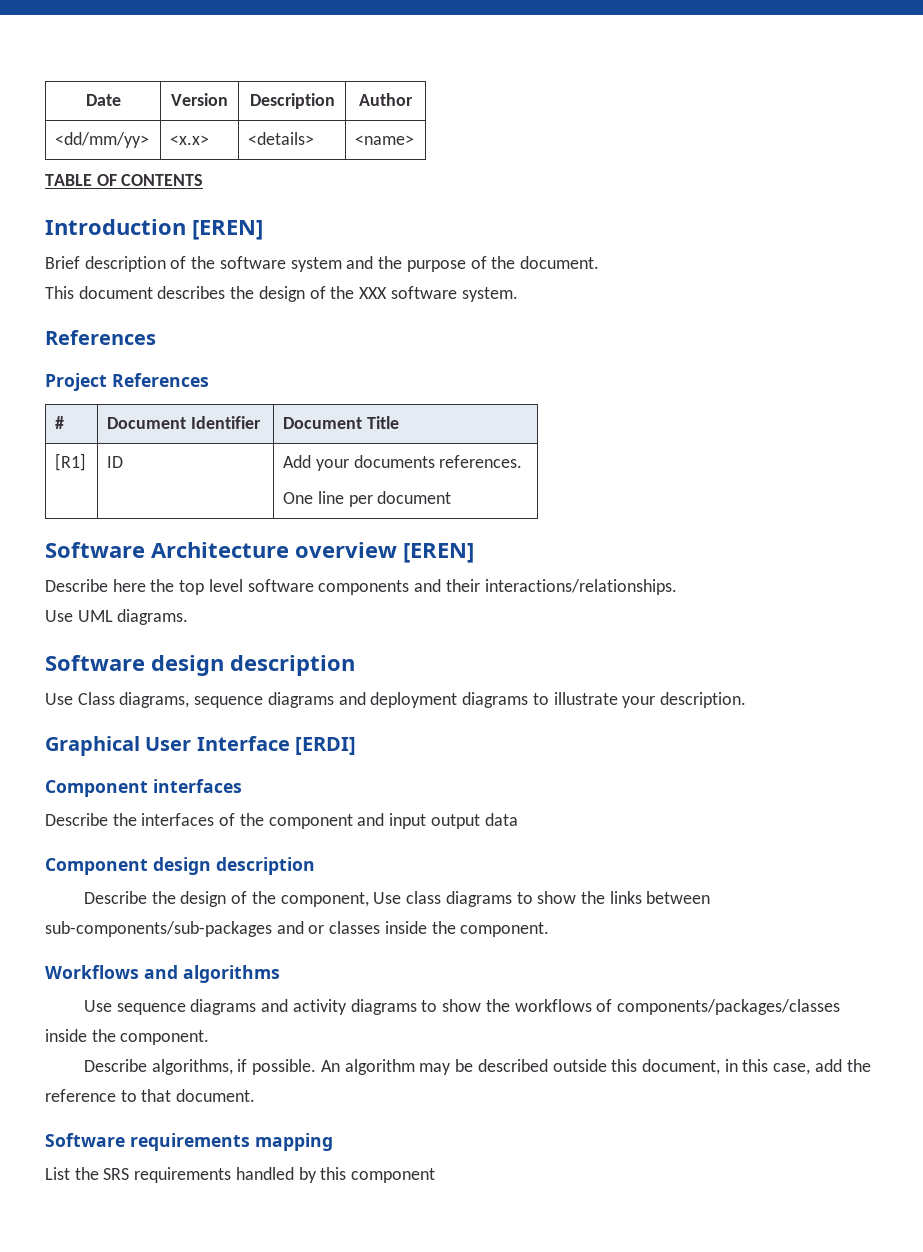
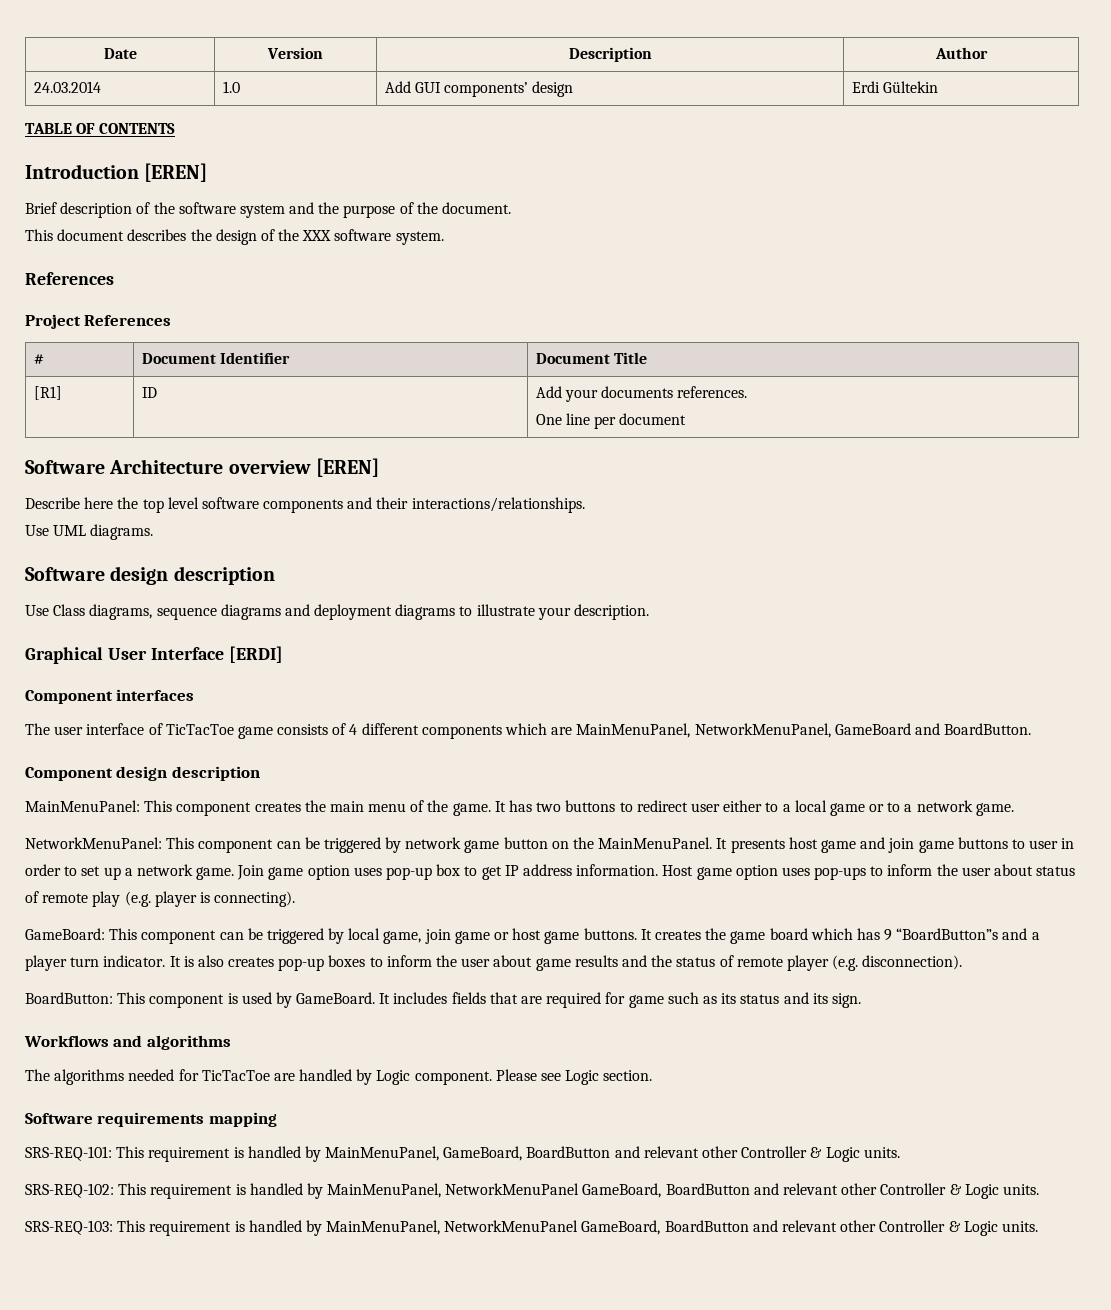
- <dd/mm/yy> | <x.x> | <details> | <name>
+ 24.03.2014 | 1.0 | Add GUI components’ design | Erdi Gültekin
- Describe the interfaces of the component and input output data
+ The user interface of TicTacToe game consists of 4 different components which are MainMenuPanel, NetworkMenuPanel, GameBoard and BoardButton.
  Component design description
- Describe the design of the component, Use class diagrams to show the links between sub-components/sub-packages and or classes inside the component.
+ MainMenuPanel: This component creates the main menu of the game. It has two buttons to redirect user either to a local game or to a network game.
+ NetworkMenuPanel: This component can be triggered by network game button on the MainMenuPanel. It presents host game and join game buttons to user in order to set up a network game. Join game option uses pop-up box to get IP address information. Host game option uses pop-ups to inform the user about status of remote play (e.g. player is connecting).
+ GameBoard: This component can be triggered by local game, join game or host game buttons. It creates the game board which has 9 “BoardButton”s and a player turn indicator. It is also creates pop-up boxes to inform the user about game results and the status of remote player (e.g. disconnection).
+ BoardButton: This component is used by GameBoard. It includes fields that are required for game such as its status and its sign.
  Workflows and algorithms
- Use sequence diagrams and activity diagrams to show the workflows of components/packages/classes inside the component.
- Describe algorithms, if possible. An algorithm may be described outside this document, in this case, add the reference to that document.
+ The algorithms needed for TicTacToe are handled by Logic component. Please see Logic section.
  Software requirements mapping
- List the SRS requirements handled by this component
+ SRS-REQ-101: This requirement is handled by MainMenuPanel, GameBoard, BoardButton and relevant other Controller & Logic units.
+ SRS-REQ-102: This requirement is handled by MainMenuPanel, NetworkMenuPanel GameBoard, BoardButton and relevant other Controller & Logic units.
+ SRS-REQ-103: This requirement is handled by MainMenuPanel, NetworkMenuPanel GameBoard, BoardButton and relevant other Controller & Logic units.

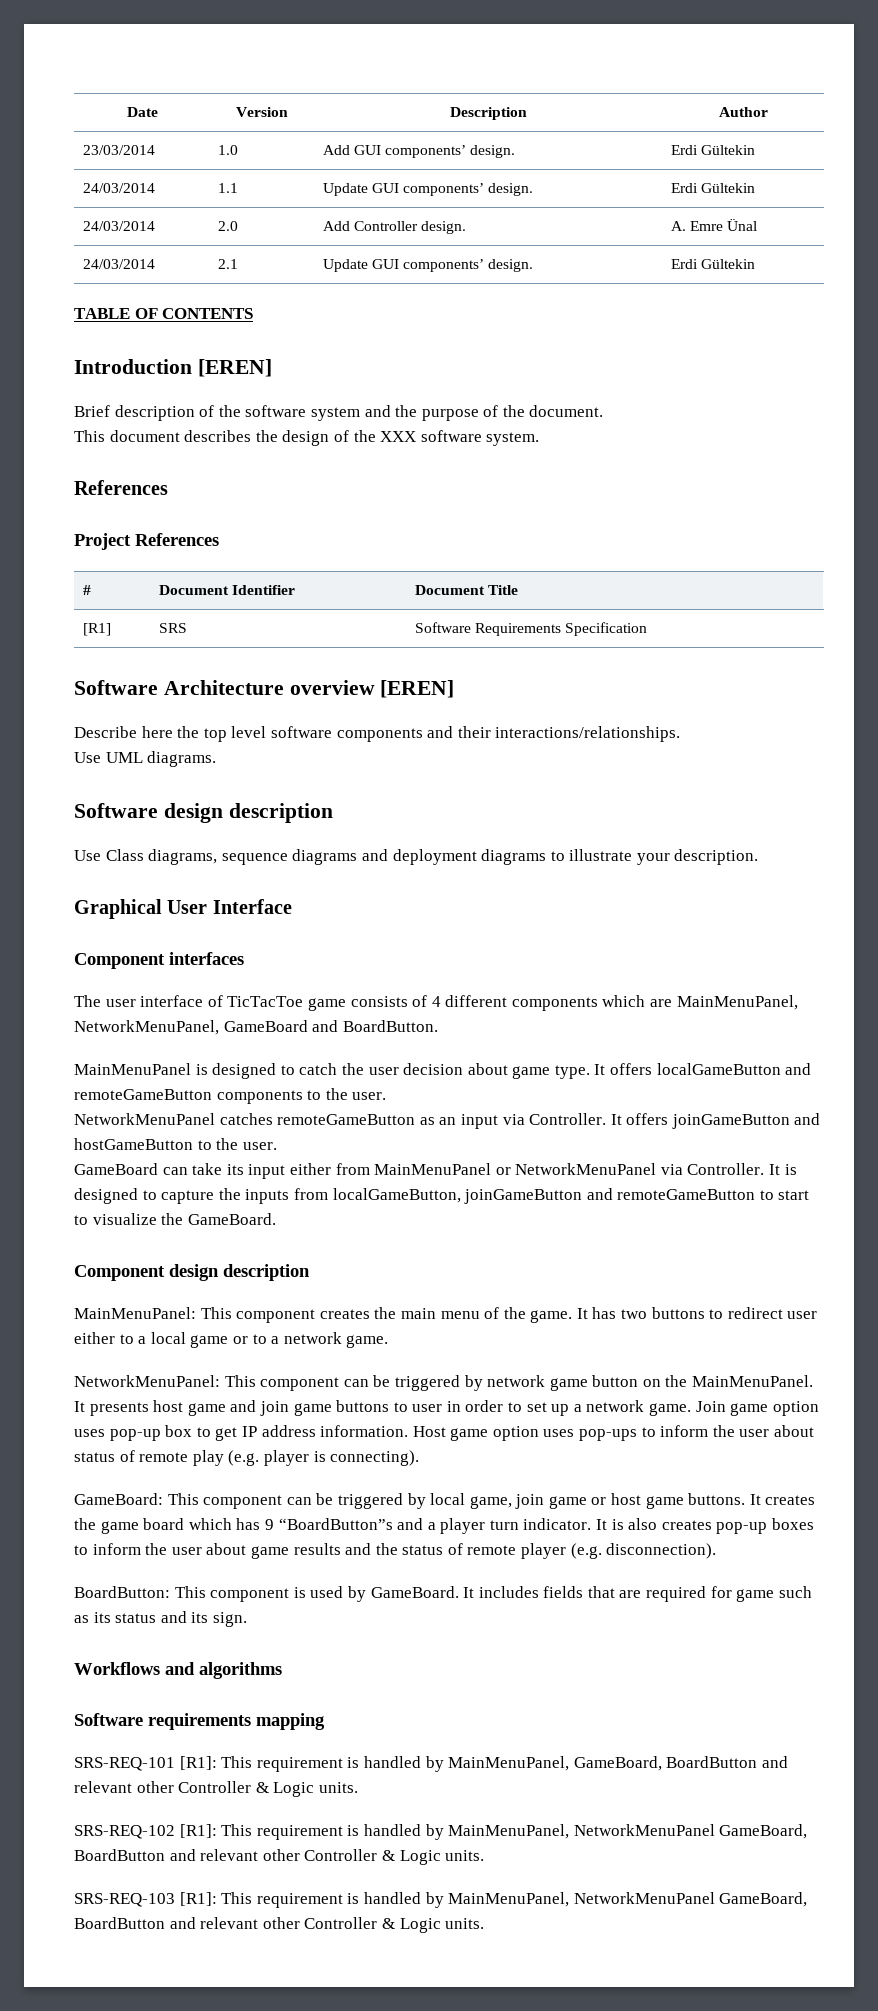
- 24.03.2014 | 1.0 | Add GUI components’ design | Erdi Gültekin
+ 23/03/2014 | 1.0 | Add GUI components’ design. | Erdi Gültekin
+ 24/03/2014 | 1.1 | Update GUI components’ design. | Erdi Gültekin
+ 24/03/2014 | 2.0 | Add Controller design. | A. Emre Ünal
+ 24/03/2014 | 2.1 | Update GUI components’ design. | Erdi Gültekin
- [R1] | ID | Add your documents references.
- One line per document
+ [R1] | SRS | Software Requirements Specification
- Graphical User Interface [ERDI]
+ Graphical User Interface
+ MainMenuPanel is designed to catch the user decision about game type. It offers localGameButton and remoteGameButton components to the user.
+ NetworkMenuPanel catches remoteGameButton as an input via Controller. It offers joinGameButton and hostGameButton to the user.
+ GameBoard can take its input either from MainMenuPanel or NetworkMenuPanel via Controller. It is designed to capture the inputs from localGameButton, joinGameButton and remoteGameButton to start to visualize the GameBoard.
- The algorithms needed for TicTacToe are handled by Logic component. Please see Logic section.
- SRS-REQ-101: This requirement is handled by MainMenuPanel, GameBoard, BoardButton and relevant other Controller & Logic units.
+ SRS-REQ-101 [R1]: This requirement is handled by MainMenuPanel, GameBoard, BoardButton and relevant other Controller & Logic units.
- SRS-REQ-102: This requirement is handled by MainMenuPanel, NetworkMenuPanel GameBoard, BoardButton and relevant other Controller & Logic units.
+ SRS-REQ-102 [R1]: This requirement is handled by MainMenuPanel, NetworkMenuPanel GameBoard, BoardButton and relevant other Controller & Logic units.
- SRS-REQ-103: This requirement is handled by MainMenuPanel, NetworkMenuPanel GameBoard, BoardButton and relevant other Controller & Logic units.
+ SRS-REQ-103 [R1]: This requirement is handled by MainMenuPanel, NetworkMenuPanel GameBoard, BoardButton and relevant other Controller & Logic units.

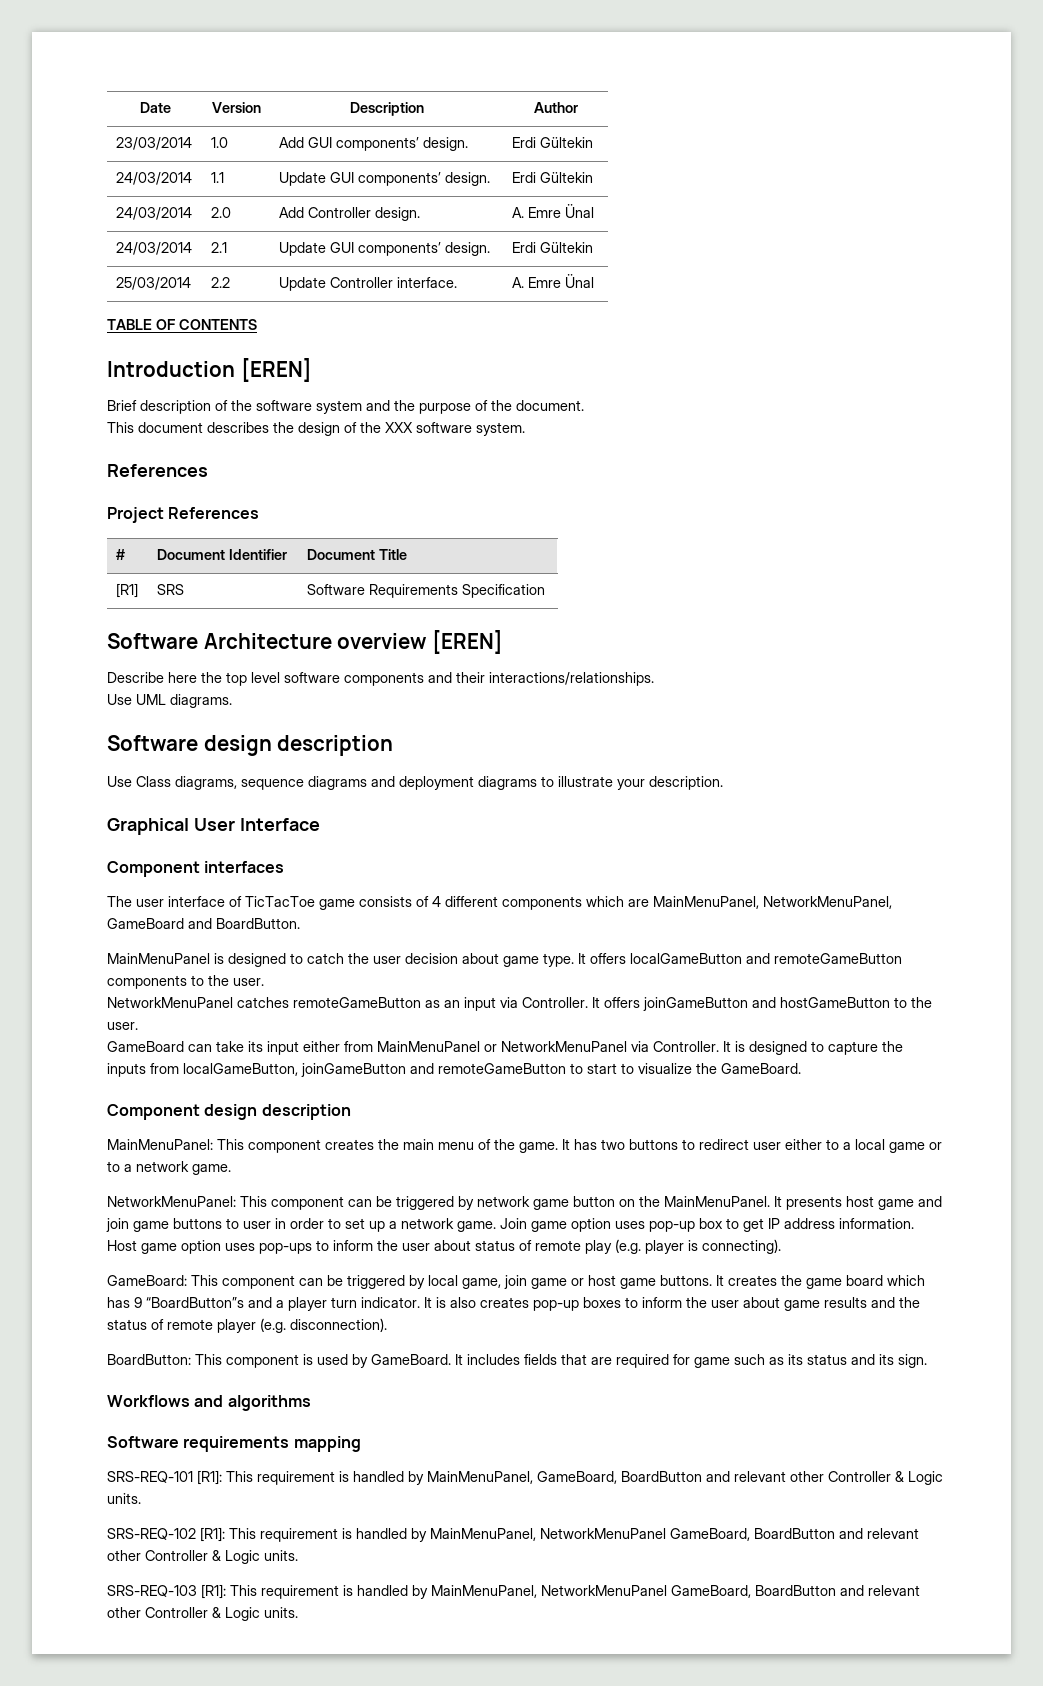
+ 25/03/2014 | 2.2 | Update Controller interface. | A. Emre Ünal

